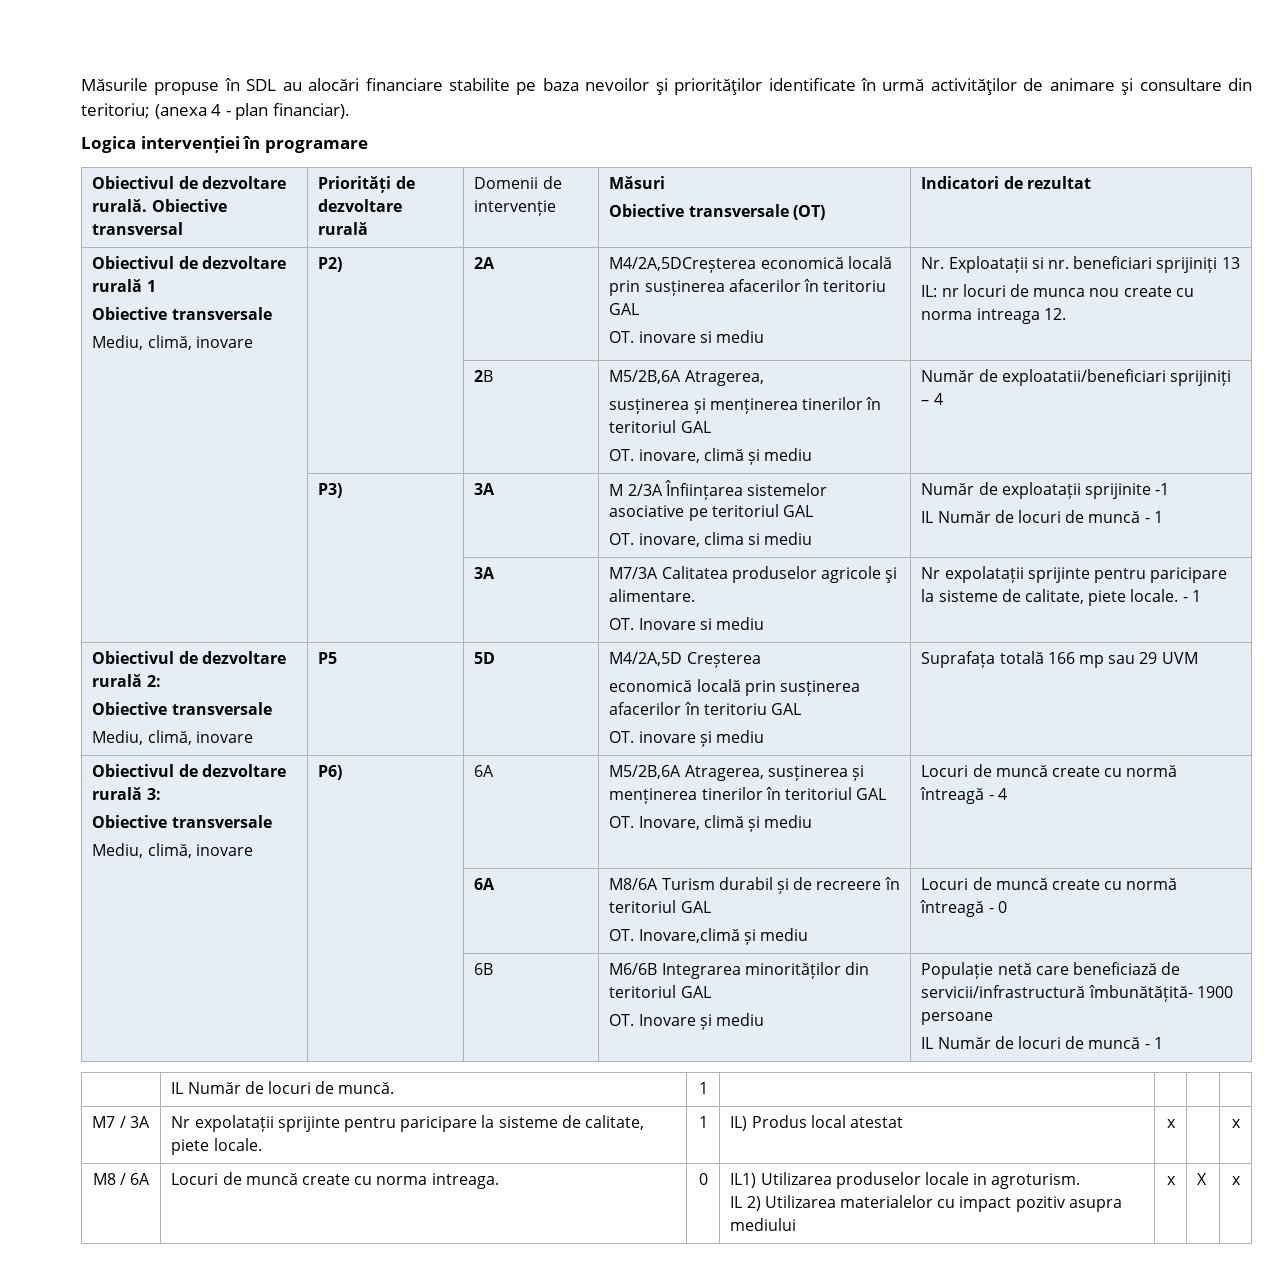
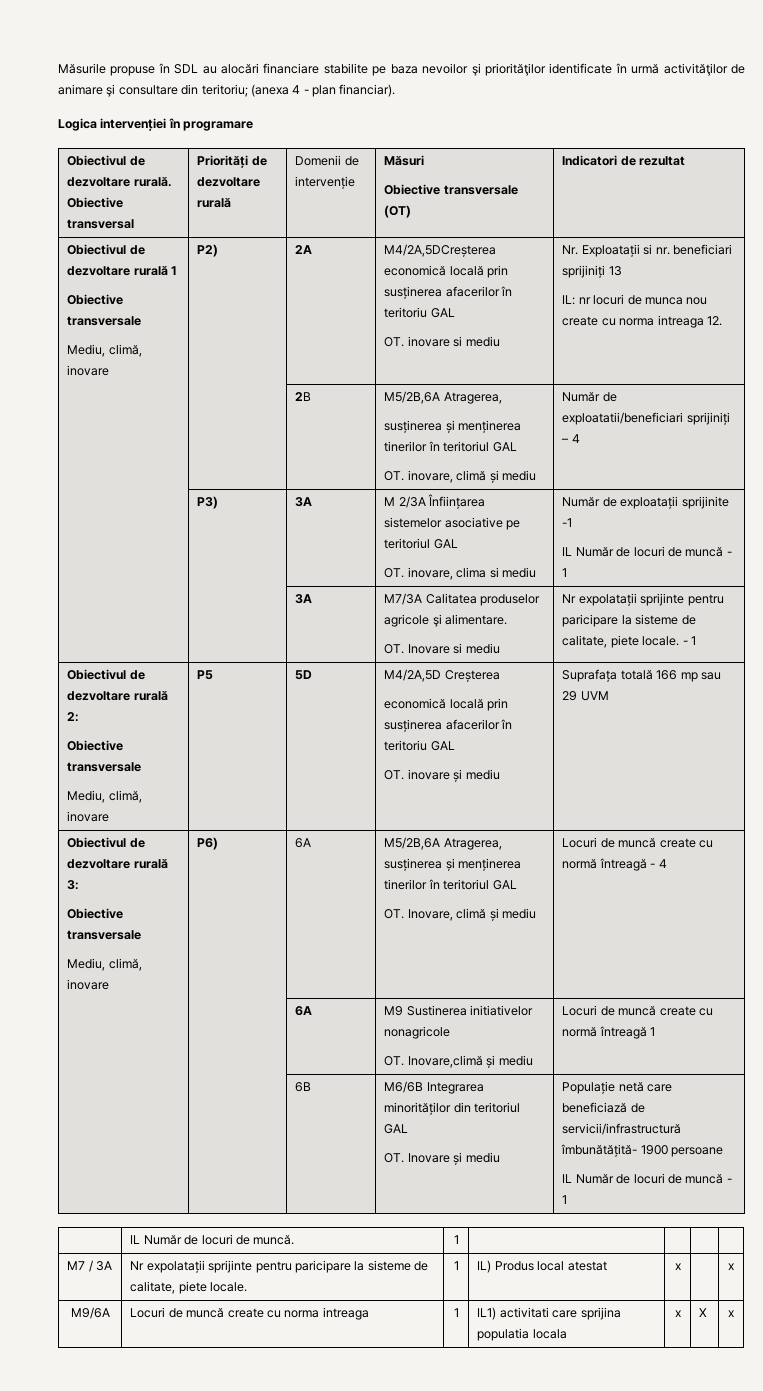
- | | 6A | M8/6A Turism durabil și de recreere în teritoriul GAL
- OT. Inovare,climă și mediu | Locuri de muncă create cu normă întreagă - 0
+ | | 6A | M9 Sustinerea initiativelor nonagricole
+ OT. Inovare,climă și mediu | Locuri de muncă create cu normă întreagă 1
- M8 / 6A | Locuri de muncă create cu norma intreaga. | 0 | IL1) Utilizarea produselor locale in agroturism.
- IL 2) Utilizarea materialelor cu impact pozitiv asupra mediului | x | X | x
+ M9/6A | Locuri de muncă create cu norma intreaga | 1 | IL1) activitati care sprijina populatia locala | x | X | x

